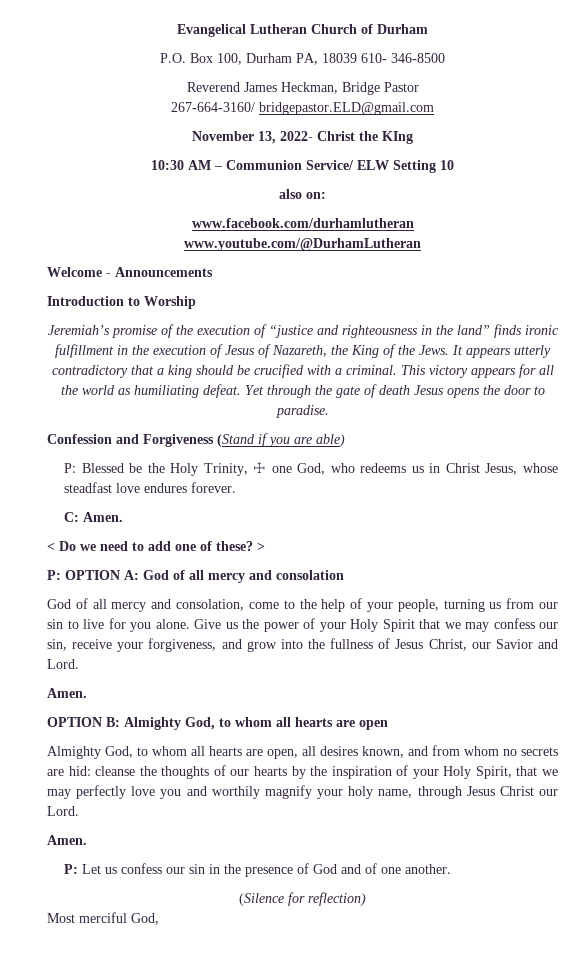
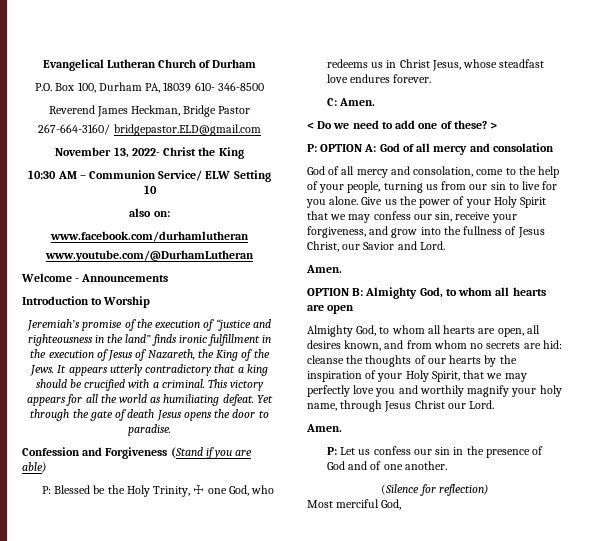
- November 13, 2022- Christ the KIng
+ November 13, 2022- Christ the King

